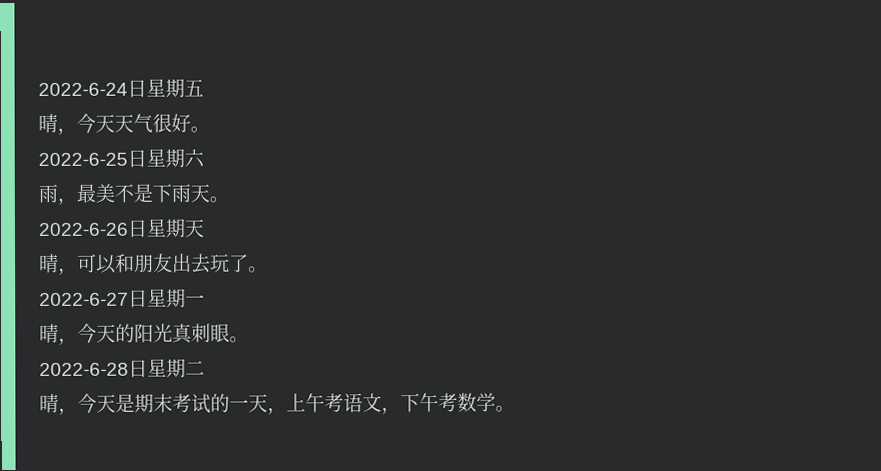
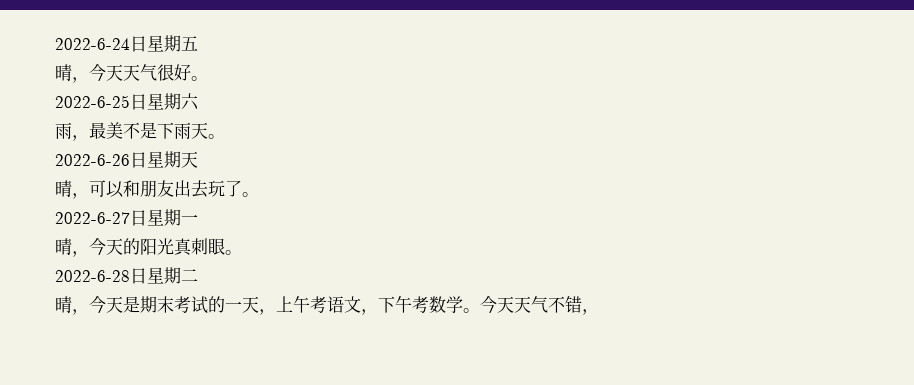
+ 今天天气不错，

